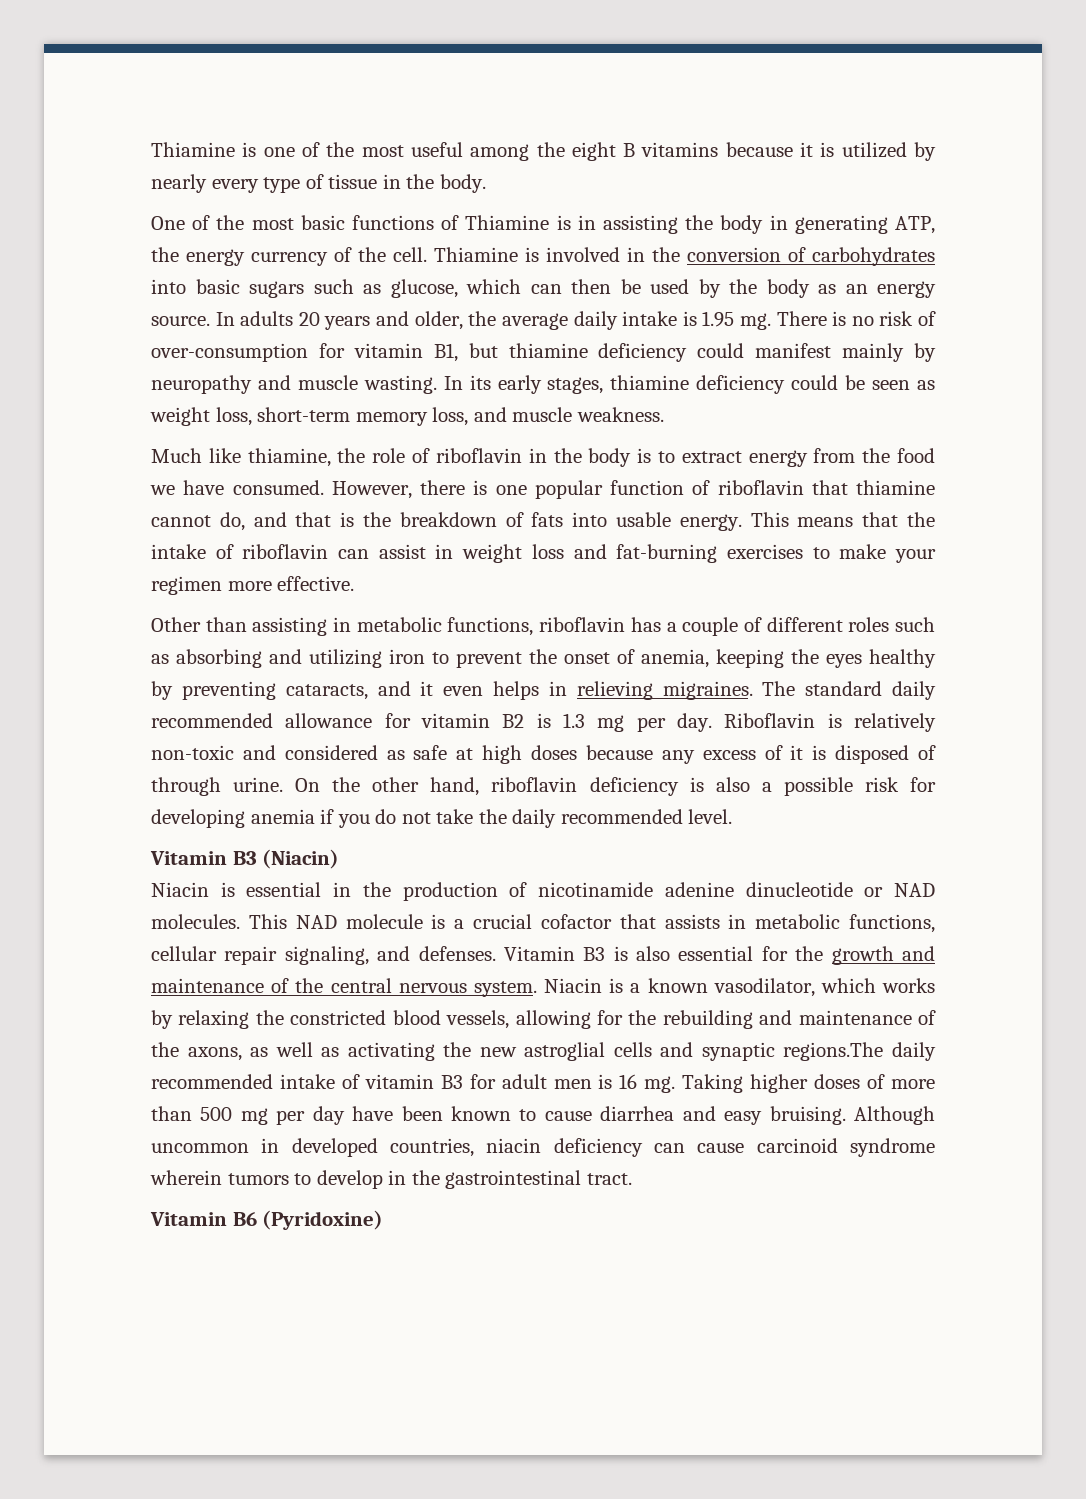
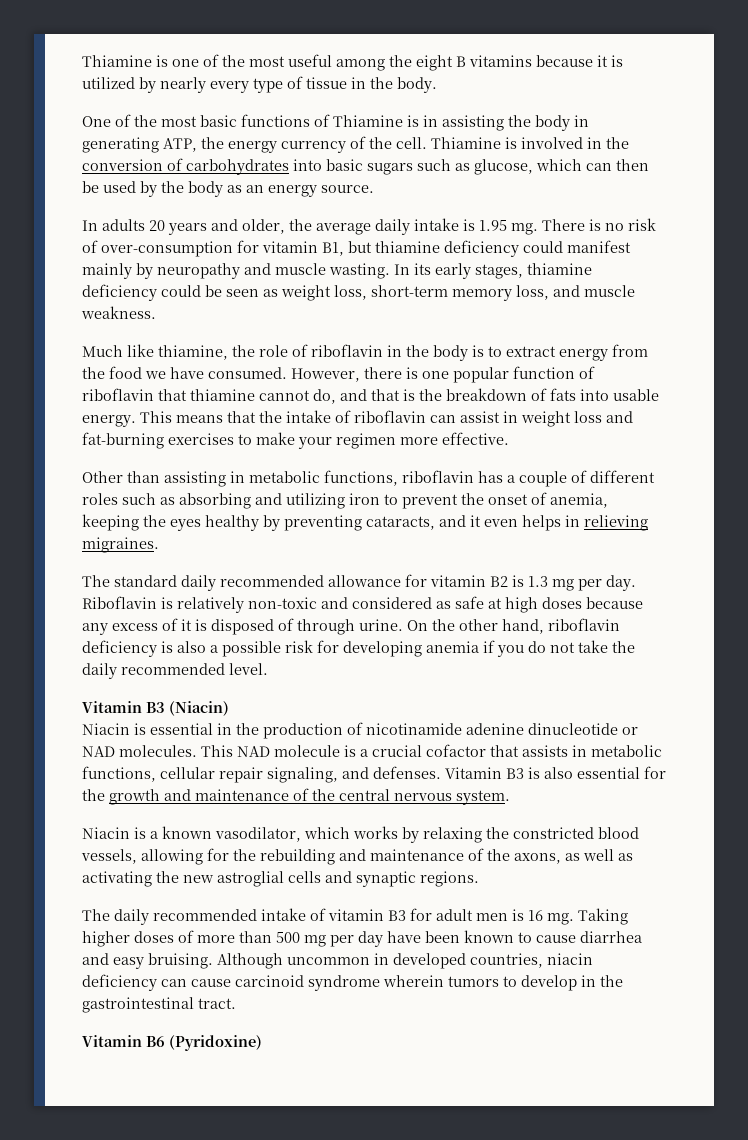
- Thiamine is involved in the conversion of carbohydrates into basic sugars such as glucose, which can then be used by the body as an energy source. In adults 20 years and older, the average daily intake is 1.95 mg.
+ Thiamine is involved in the conversion of carbohydrates into basic sugars such as glucose, which can then be used by the body as an energy source.
+ In adults 20 years and older, the average daily intake is 1.95 mg.
- Other than assisting in metabolic functions, riboflavin has a couple of different roles such as absorbing and utilizing iron to prevent the onset of anemia, keeping the eyes healthy by preventing cataracts, and it even helps in relieving migraines. The standard daily recommended allowance for vitamin B2 is 1.3 mg per day.
+ Other than assisting in metabolic functions, riboflavin has a couple of different roles such as absorbing and utilizing iron to prevent the onset of anemia, keeping the eyes healthy by preventing cataracts, and it even helps in relieving migraines.
+ The standard daily recommended allowance for vitamin B2 is 1.3 mg per day.
- Vitamin B3 is also essential for the growth and maintenance of the central nervous system. Niacin is a known vasodilator, which works by relaxing the constricted blood vessels, allowing for the rebuilding and maintenance of the axons, as well as activating the new astroglial cells and synaptic regions.The daily recommended intake of vitamin B3 for adult men is 16 mg.
+ Vitamin B3 is also essential for the growth and maintenance of the central nervous system.
+ Niacin is a known vasodilator, which works by relaxing the constricted blood vessels, allowing for the rebuilding and maintenance of the axons, as well as activating the new astroglial cells and synaptic regions.
+ The daily recommended intake of vitamin B3 for adult men is 16 mg.

